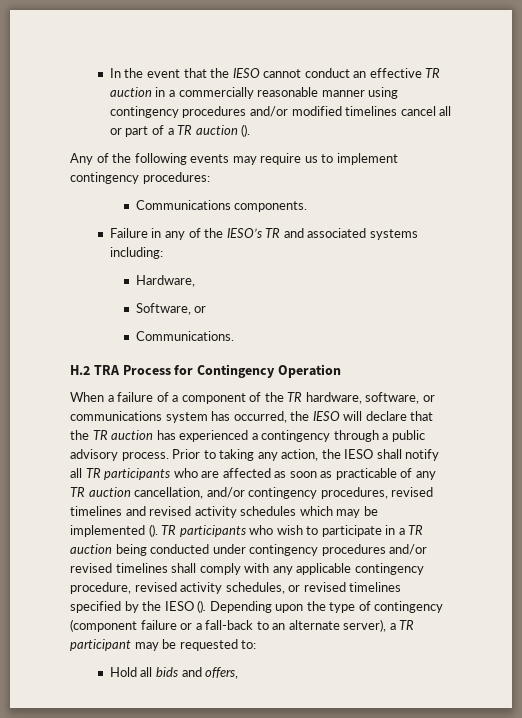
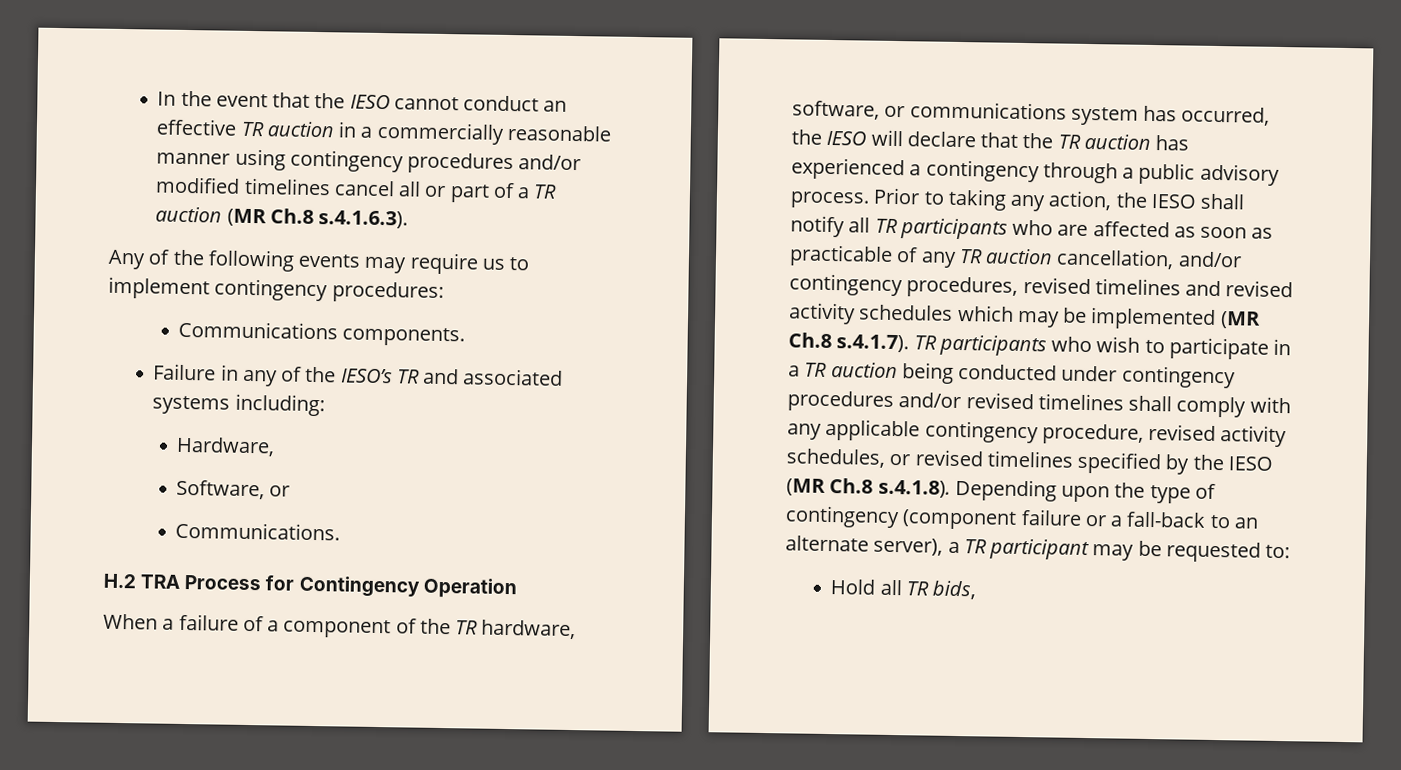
- In the event that the IESO cannot conduct an effective TR auction in a commercially reasonable manner using contingency procedures and/or modified timelines cancel all or part of a TR auction ().
+ In the event that the IESO cannot conduct an effective TR auction in a commercially reasonable manner using contingency procedures and/or modified timelines cancel all or part of a TR auction (MR Ch.8 s.4.1.6.3).
- Prior to taking any action, the IESO shall notify all TR participants who are affected as soon as practicable of any TR auction cancellation, and/or contingency procedures, revised timelines and revised activity schedules which may be implemented (). TR participants who wish to participate in a TR auction being conducted under contingency procedures and/or revised timelines shall comply with any applicable contingency procedure, revised activity schedules, or revised timelines specified by the IESO (). Depending upon the type of contingency (component failure or a fall-back to an alternate server), a TR participant may be requested to:
+ Prior to taking any action, the IESO shall notify all TR participants who are affected as soon as practicable of any TR auction cancellation, and/or contingency procedures, revised timelines and revised activity schedules which may be implemented (MR Ch.8 s.4.1.7). TR participants who wish to participate in a TR auction being conducted under contingency procedures and/or revised timelines shall comply with any applicable contingency procedure, revised activity schedules, or revised timelines specified by the IESO (MR Ch.8 s.4.1.8). Depending upon the type of contingency (component failure or a fall-back to an alternate server), a TR participant may be requested to:
- Hold all bids and offers,
+ Hold all TR bids,

